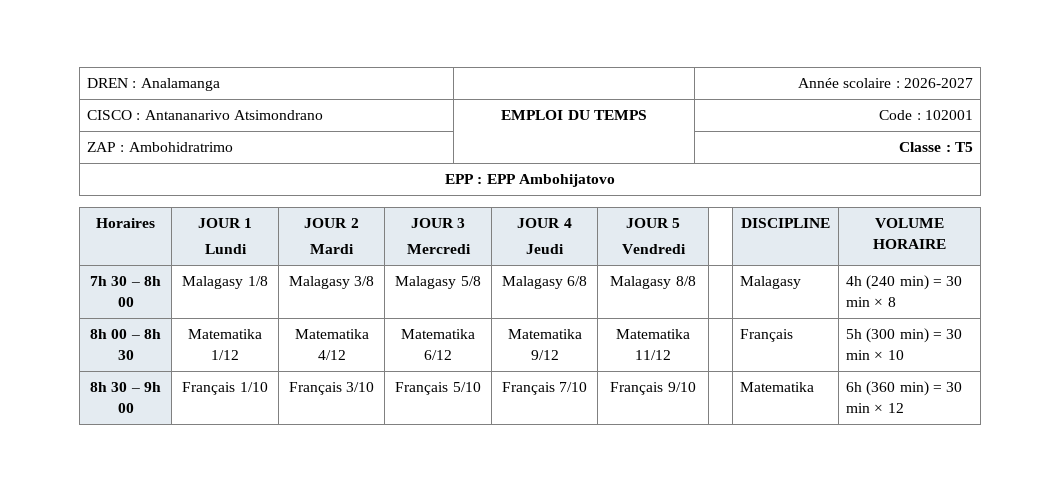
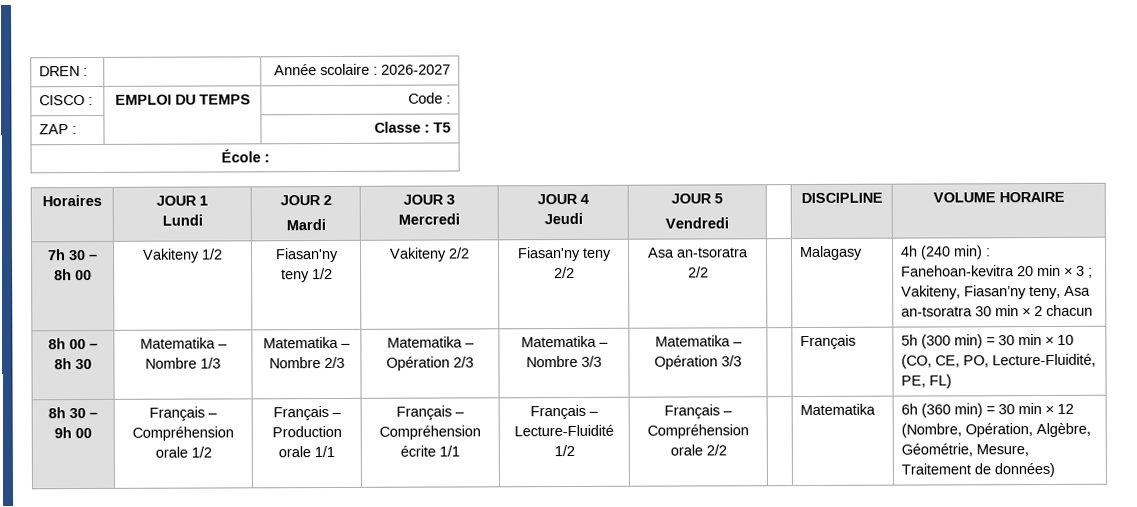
- DREN : Analamanga | | Année scolaire : 2026-2027
+ DREN : | | Année scolaire : 2026-2027
- CISCO : Antananarivo Atsimondrano | EMPLOI DU TEMPS | Code : 102001
+ CISCO : | EMPLOI DU TEMPS | Code :
- ZAP : Ambohidratrimo | | Classe : T5
+ ZAP : | | Classe : T5
- EPP : EPP Ambohijatovo
+ École :
- 7h 30 – 8h 00 | Malagasy 1/8 | Malagasy 3/8 | Malagasy 5/8 | Malagasy 6/8 | Malagasy 8/8 | | Malagasy | 4h (240 min) = 30 min × 8
+ 7h 30 – 8h 00 | Vakiteny 1/2 | Fiasan'ny teny 1/2 | Vakiteny 2/2 | Fiasan'ny teny 2/2 | Asa an-tsoratra 2/2 | | Malagasy | 4h (240 min) : Fanehoan-kevitra 20 min × 3 ; Vakiteny, Fiasan’ny teny, Asa an-tsoratra 30 min × 2 chacun
- 8h 00 – 8h 30 | Matematika 1/12 | Matematika 4/12 | Matematika 6/12 | Matematika 9/12 | Matematika 11/12 | | Français | 5h (300 min) = 30 min × 10
+ 8h 00 – 8h 30 | Matematika – Nombre 1/3 | Matematika – Nombre 2/3 | Matematika – Opération 2/3 | Matematika – Nombre 3/3 | Matematika – Opération 3/3 | | Français | 5h (300 min) = 30 min × 10 (CO, CE, PO, Lecture-Fluidité, PE, FL)
- Français 1/10 | Français 3/10 | Français 5/10 | Français 7/10 | Français 9/10
+ Français – Compréhension orale 1/2 | Français – Production orale 1/1 | Français – Compréhension écrite 1/1 | Français – Lecture-Fluidité 1/2 | Français – Compréhension orale 2/2
- 6h (360 min) = 30 min × 12
+ 6h (360 min) = 30 min × 12 (Nombre, Opération, Algèbre, Géométrie, Mesure, Traitement de données)

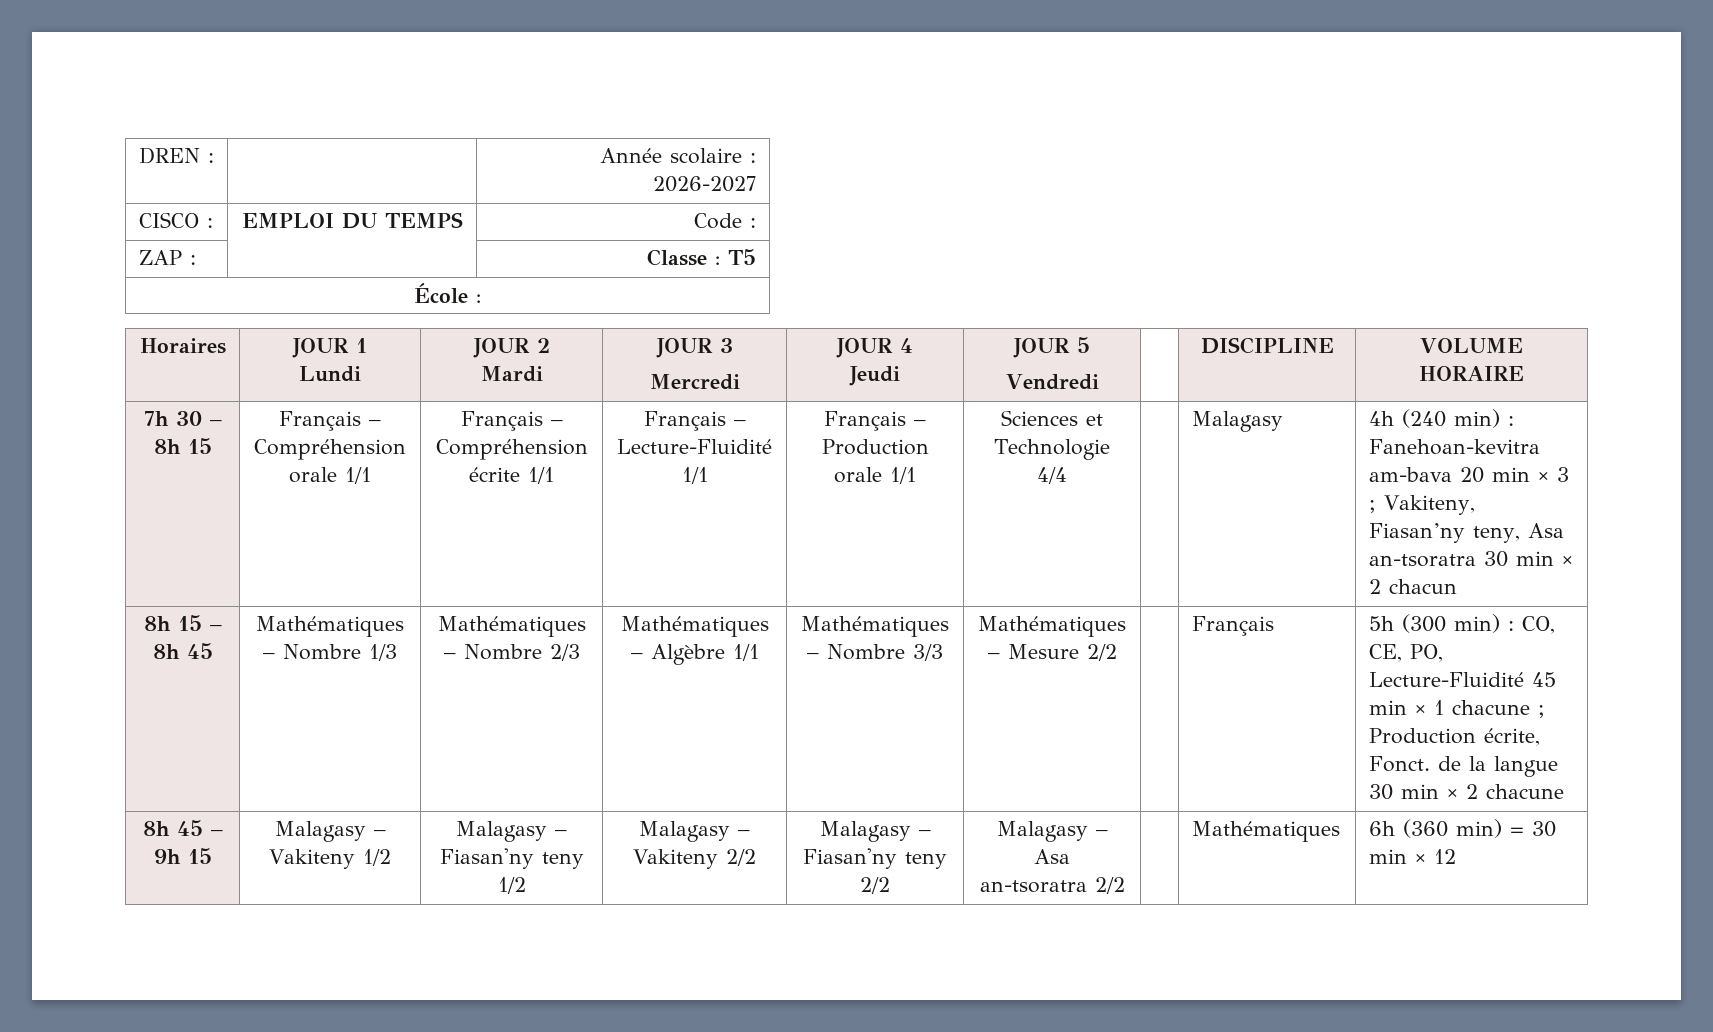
- 7h 30 – 8h 00 | Vakiteny 1/2 | Fiasan'ny teny 1/2 | Vakiteny 2/2 | Fiasan'ny teny 2/2 | Asa an-tsoratra 2/2
+ 7h 30 – 8h 15 | Français – Compréhension orale 1/1 | Français – Compréhension écrite 1/1 | Français – Lecture-Fluidité 1/1 | Français – Production orale 1/1 | Sciences et Technologie 4/4
- 4h (240 min) : Fanehoan-kevitra 20 min × 3 ; Vakiteny, Fiasan’ny teny, Asa an-tsoratra 30 min × 2 chacun
+ 4h (240 min) : Fanehoan-kevitra am-bava 20 min × 3 ; Vakiteny, Fiasan’ny teny, Asa an-tsoratra 30 min × 2 chacun
- 8h 00 – 8h 30 | Matematika – Nombre 1/3
+ 8h 15 – 8h 45 | Mathématiques – Nombre 1/3
- Matematika – Nombre 2/3
+ Mathématiques – Nombre 2/3
- Matematika – Opération 2/3 | Matematika – Nombre 3/3
+ Mathématiques – Algèbre 1/1 | Mathématiques – Nombre 3/3
- Matematika – Opération 3/3
+ Mathématiques – Mesure 2/2
- 5h (300 min) = 30 min × 10 (CO, CE, PO, Lecture-Fluidité, PE, FL)
- 8h 30 – 9h 00 | Français – Compréhension orale 1/2 | Français – Production orale 1/1 | Français – Compréhension écrite 1/1 | Français – Lecture-Fluidité 1/2 | Français – Compréhension orale 2/2 | | Matematika | 6h (360 min) = 30 min × 12 (Nombre, Opération, Algèbre, Géométrie, Mesure, Traitement de données)
+ 5h (300 min) : CO, CE, PO, Lecture-Fluidité 45 min × 1 chacune ; Production écrite, Fonct. de la langue 30 min × 2 chacune
+ 8h 45 – 9h 15 | Malagasy – Vakiteny 1/2 | Malagasy – Fiasan'ny teny 1/2 | Malagasy – Vakiteny 2/2 | Malagasy – Fiasan'ny teny 2/2 | Malagasy – Asa an-tsoratra 2/2 | | Mathématiques | 6h (360 min) = 30 min × 12

